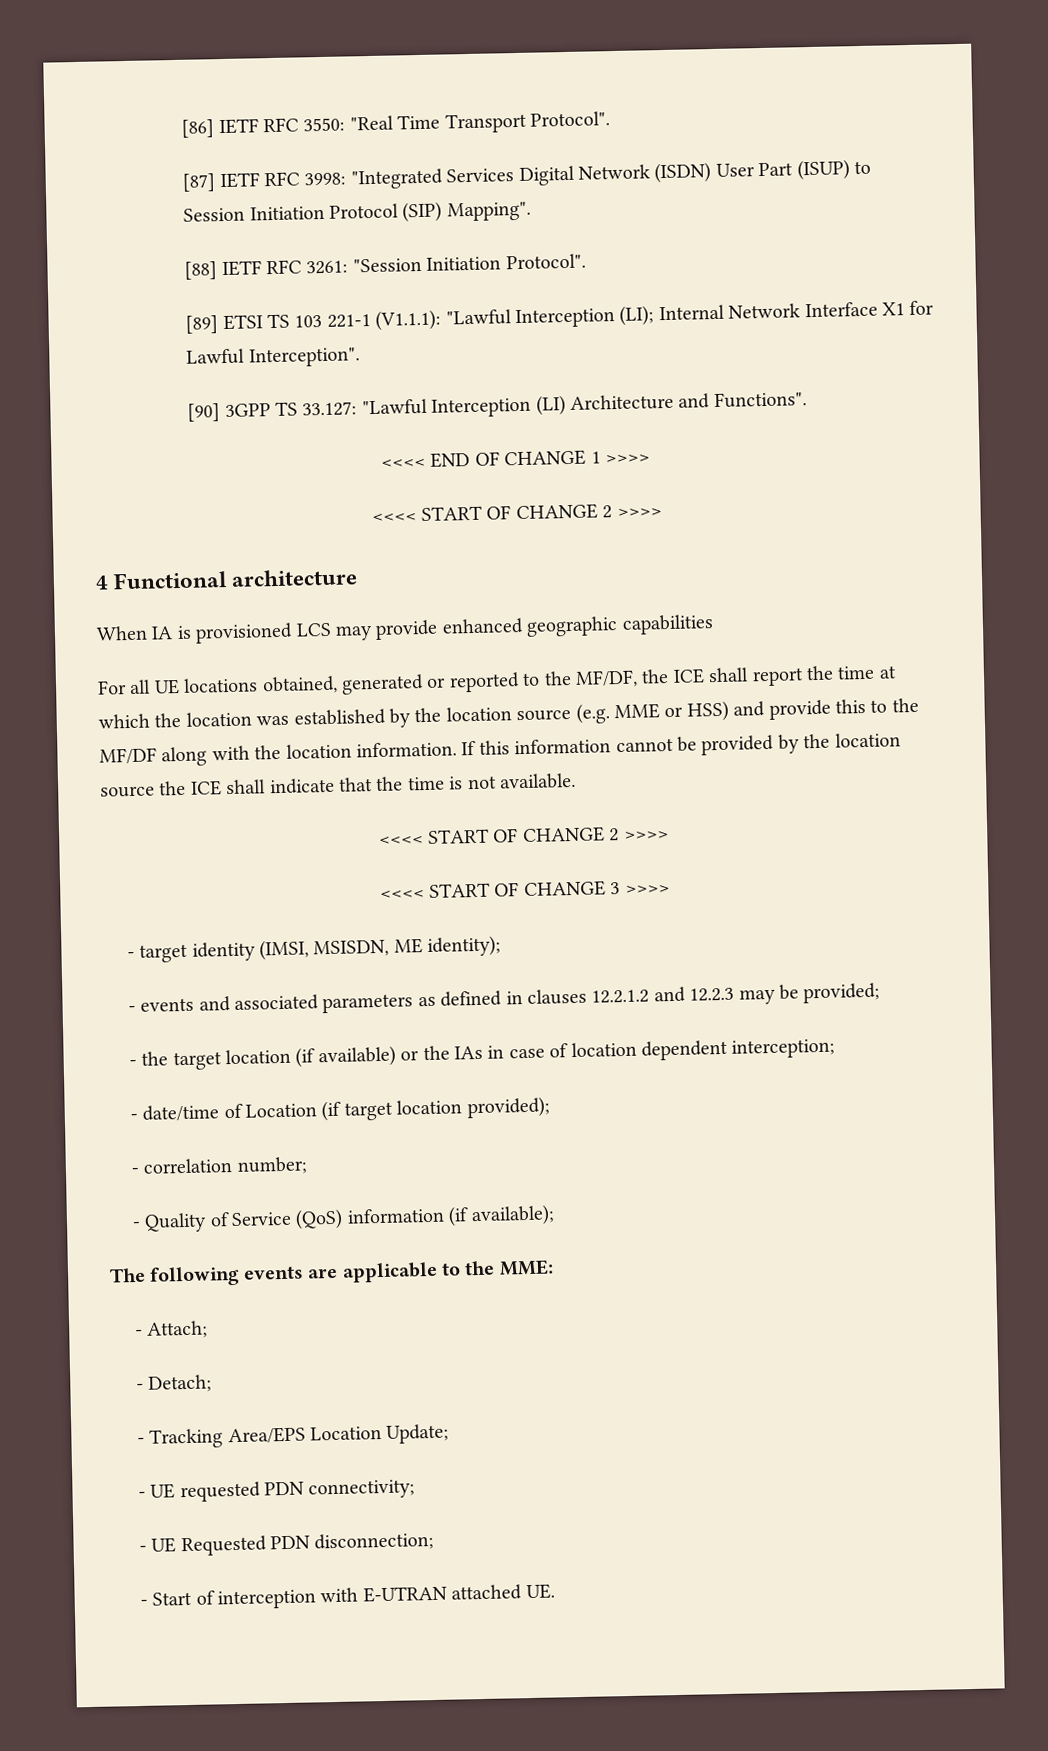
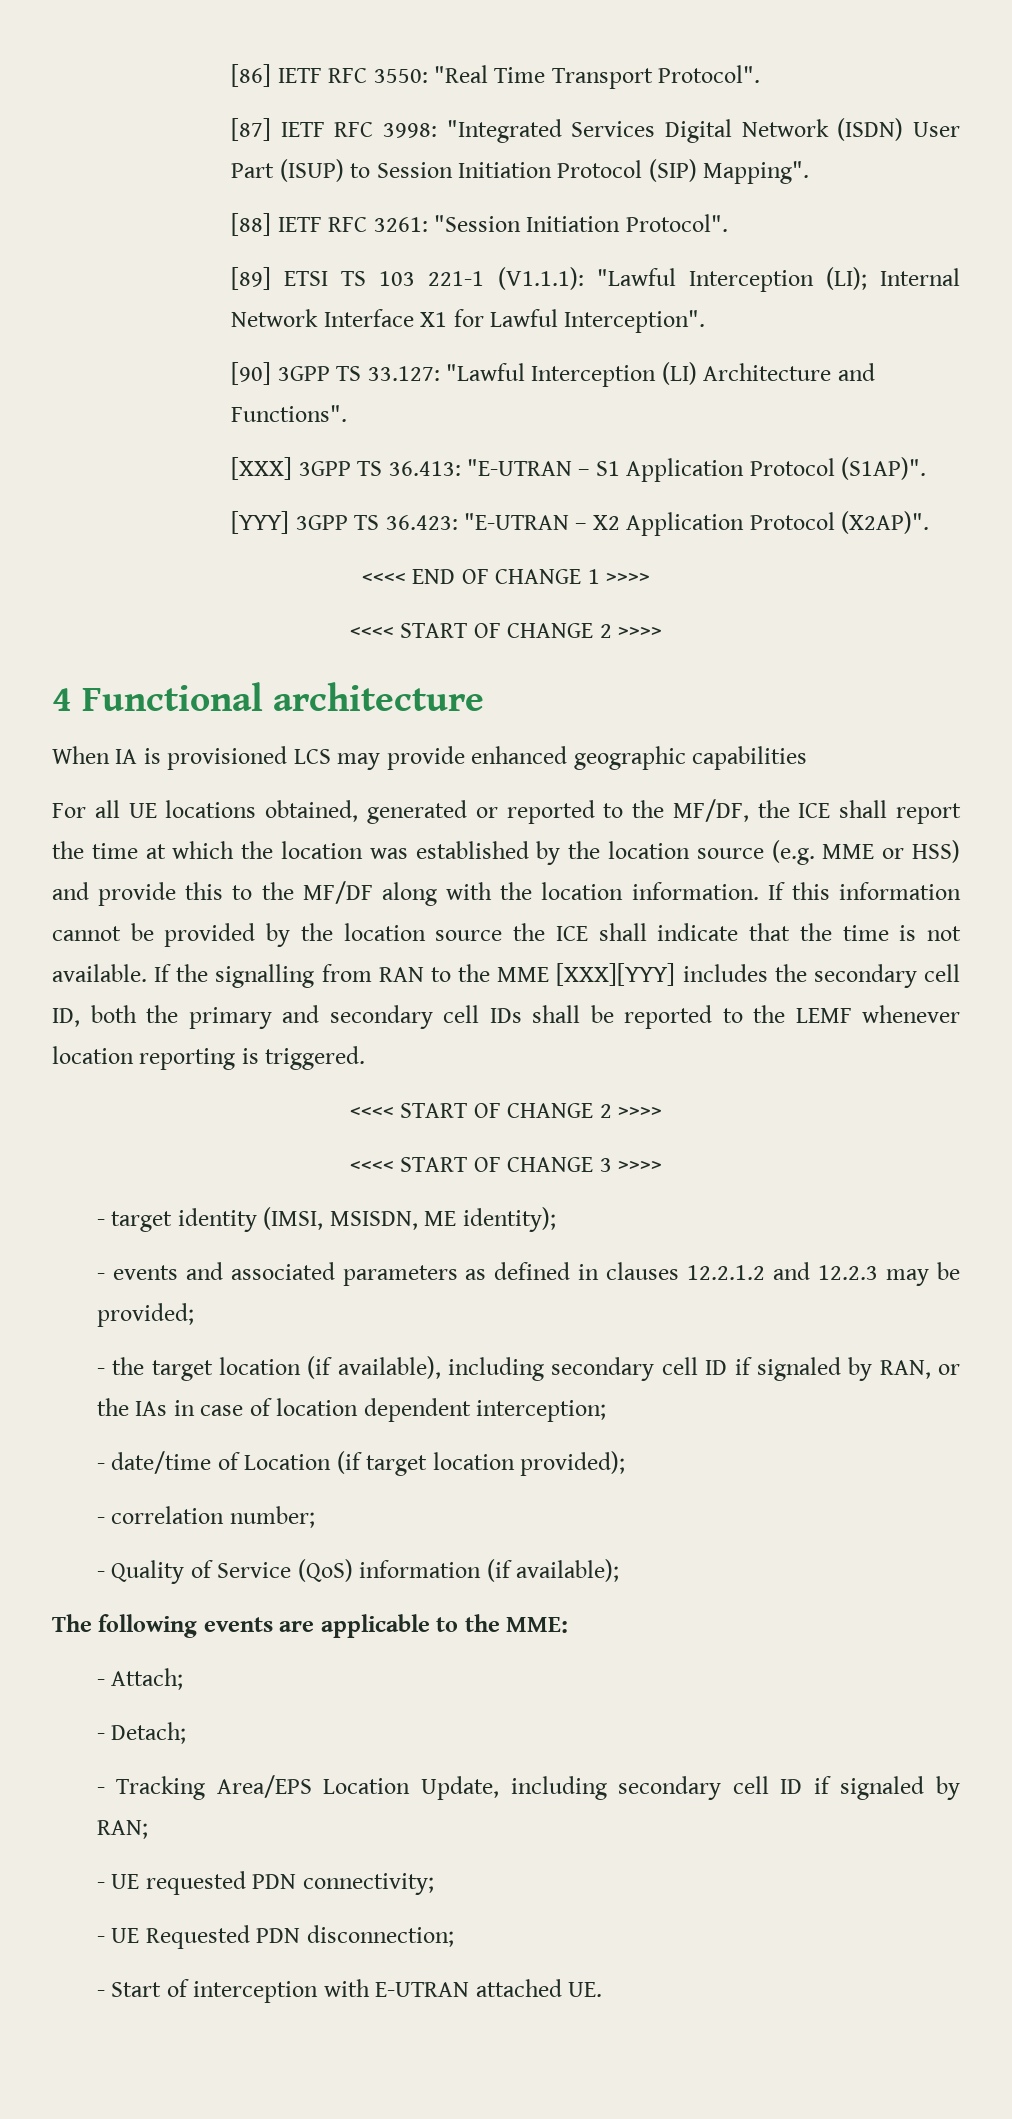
+ [XXX] 3GPP TS 36.413: "E-UTRAN – S1 Application Protocol (S1AP)".
+ [YYY] 3GPP TS 36.423: "E-UTRAN – X2 Application Protocol (X2AP)".
+ If the signalling from RAN to the MME [XXX][YYY] includes the secondary cell ID, both the primary and secondary cell IDs shall be reported to the LEMF whenever location reporting is triggered.
- - the target location (if available) or the IAs in case of location dependent interception;
+ - the target location (if available), including secondary cell ID if signaled by RAN, or the IAs in case of location dependent interception;
- - Tracking Area/EPS Location Update;
+ - Tracking Area/EPS Location Update, including secondary cell ID if signaled by RAN;

